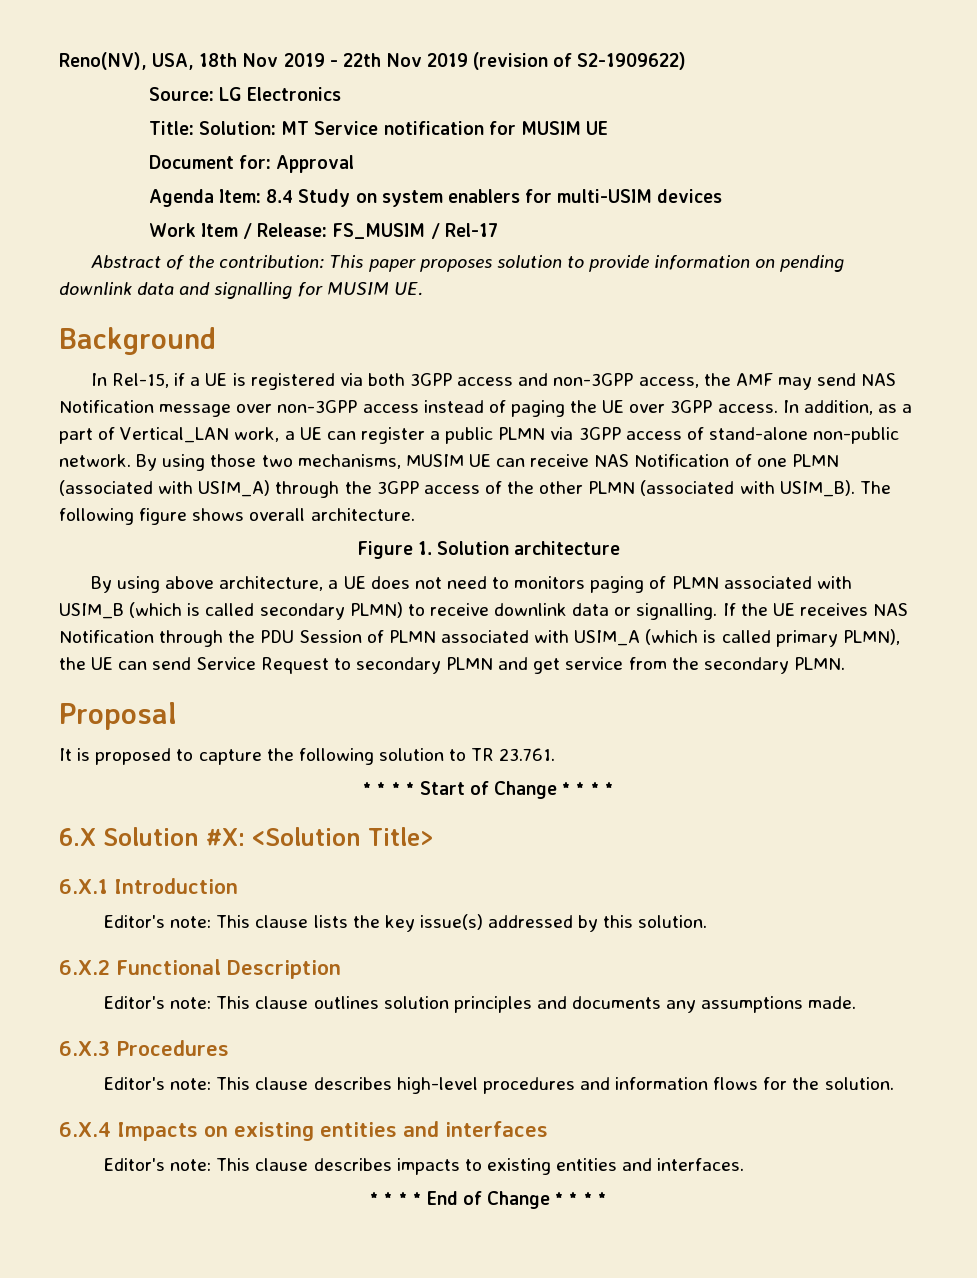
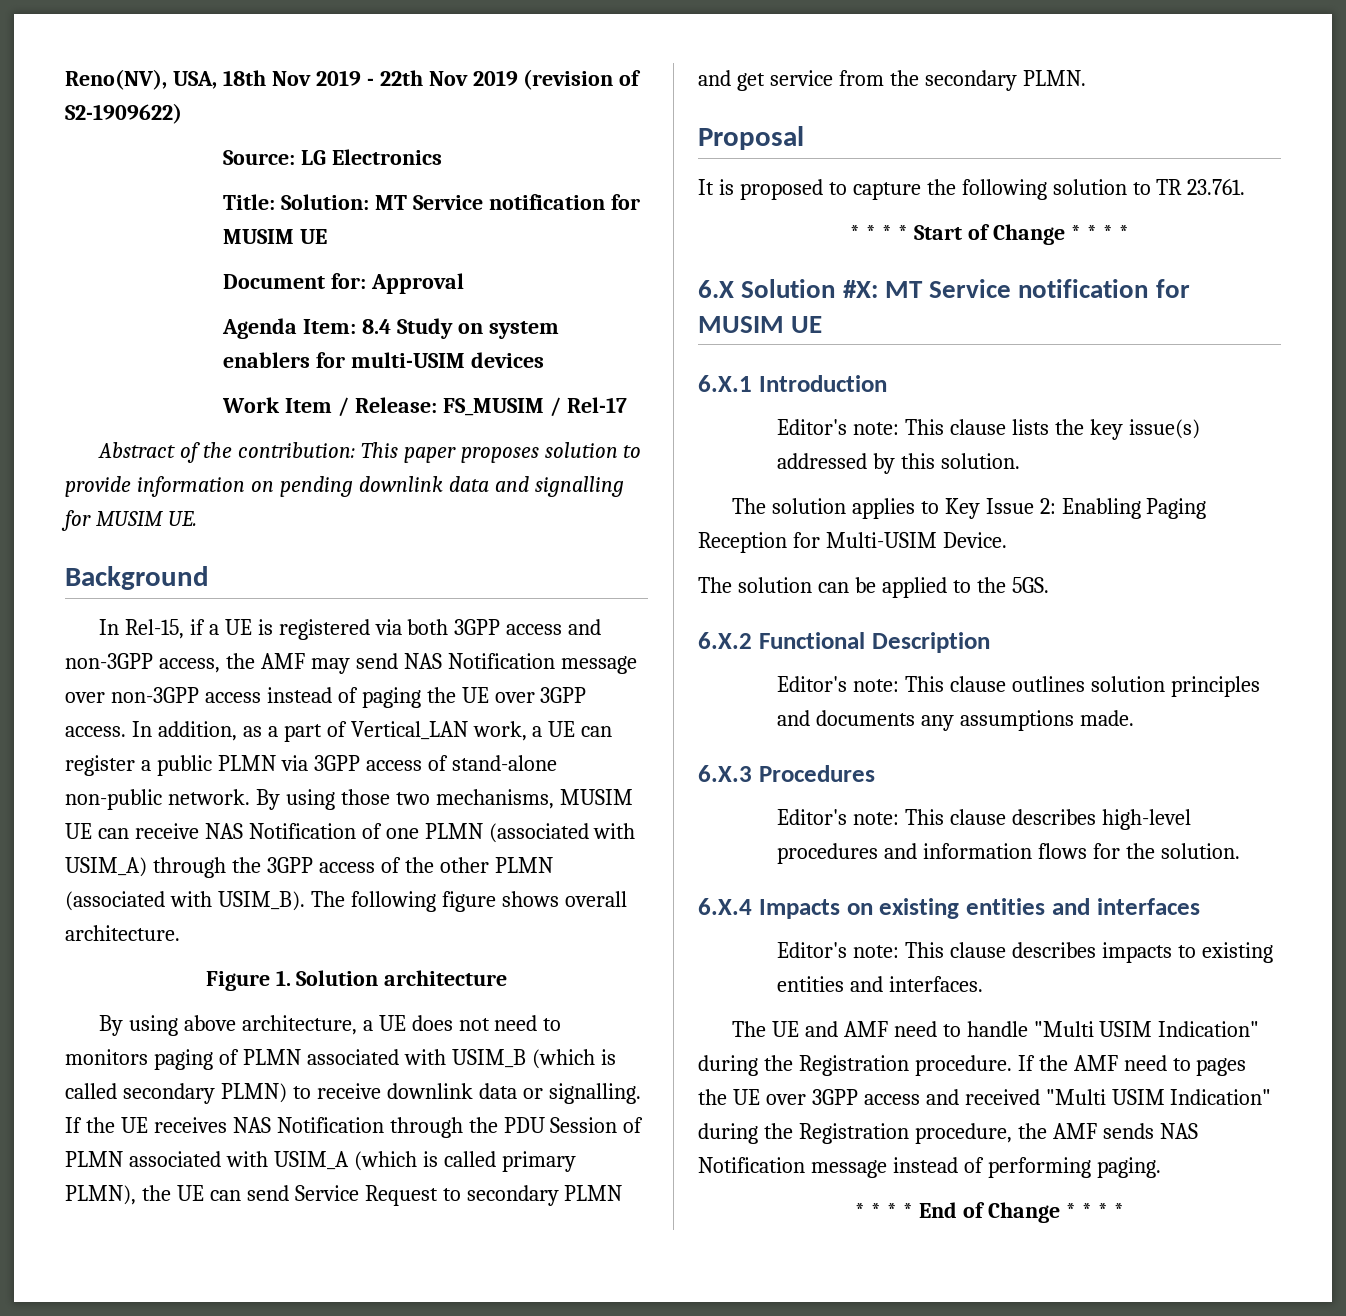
- 6.X Solution #X: <Solution Title>
+ 6.X Solution #X: MT Service notification for MUSIM UE
+ The solution applies to Key Issue 2: Enabling Paging Reception for Multi-USIM Device.
+ The solution can be applied to the 5GS.
+ The UE and AMF need to handle "Multi USIM Indication" during the Registration procedure. If the AMF need to pages the UE over 3GPP access and received "Multi USIM Indication" during the Registration procedure, the AMF sends NAS Notification message instead of performing paging.

